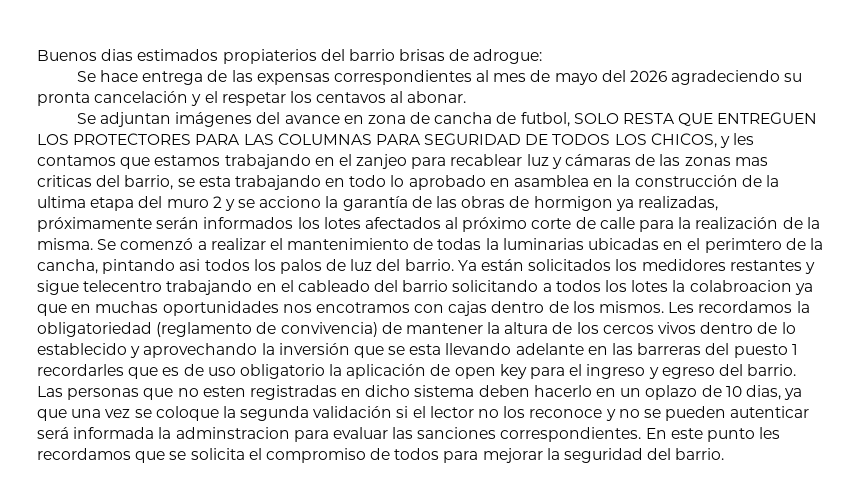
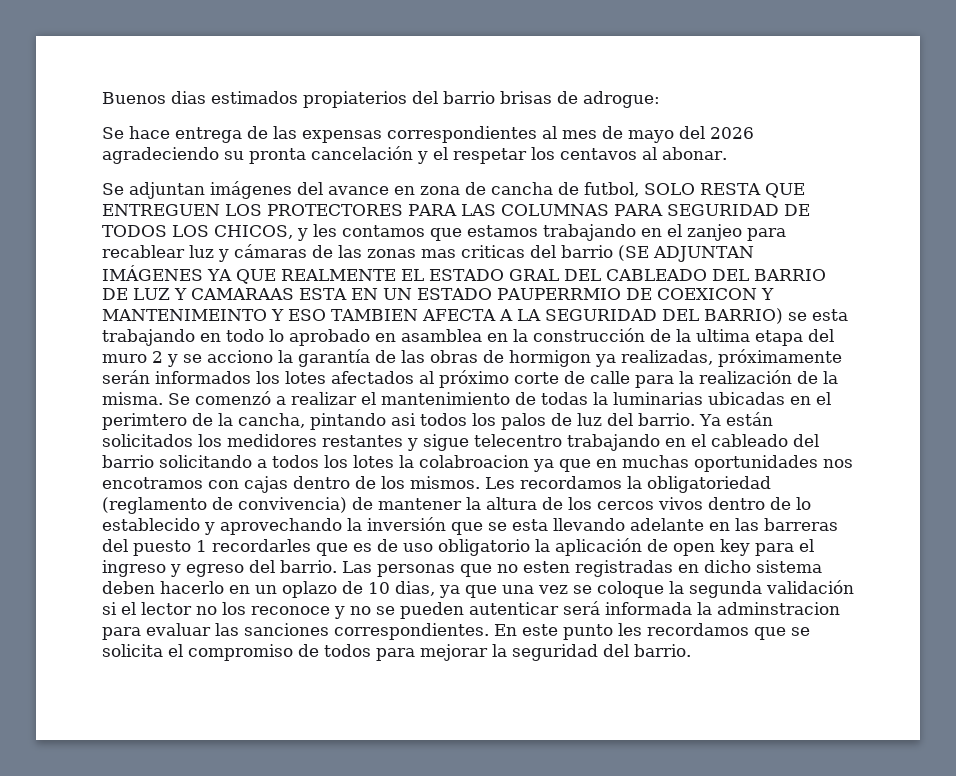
- Se adjuntan imágenes del avance en zona de cancha de futbol, SOLO RESTA QUE ENTREGUEN LOS PROTECTORES PARA LAS COLUMNAS PARA SEGURIDAD DE TODOS LOS CHICOS, y les contamos que estamos trabajando en el zanjeo para recablear luz y cámaras de las zonas mas criticas del barrio, se esta trabajando en todo lo aprobado en asamblea en la construcción de la ultima etapa del muro 2 y se acciono la garantía de las obras de hormigon ya realizadas, próximamente serán informados los lotes afectados al próximo corte de calle para la realización de la misma.
+ Se adjuntan imágenes del avance en zona de cancha de futbol, SOLO RESTA QUE ENTREGUEN LOS PROTECTORES PARA LAS COLUMNAS PARA SEGURIDAD DE TODOS LOS CHICOS, y les contamos que estamos trabajando en el zanjeo para recablear luz y cámaras de las zonas mas criticas del barrio (SE ADJUNTAN IMÁGENES YA QUE REALMENTE EL ESTADO GRAL DEL CABLEADO DEL BARRIO DE LUZ Y CAMARAAS ESTA EN UN ESTADO PAUPERRMIO DE COEXICON Y MANTENIMEINTO Y ESO TAMBIEN AFECTA A LA SEGURIDAD DEL BARRIO) se esta trabajando en todo lo aprobado en asamblea en la construcción de la ultima etapa del muro 2 y se acciono la garantía de las obras de hormigon ya realizadas, próximamente serán informados los lotes afectados al próximo corte de calle para la realización de la misma.

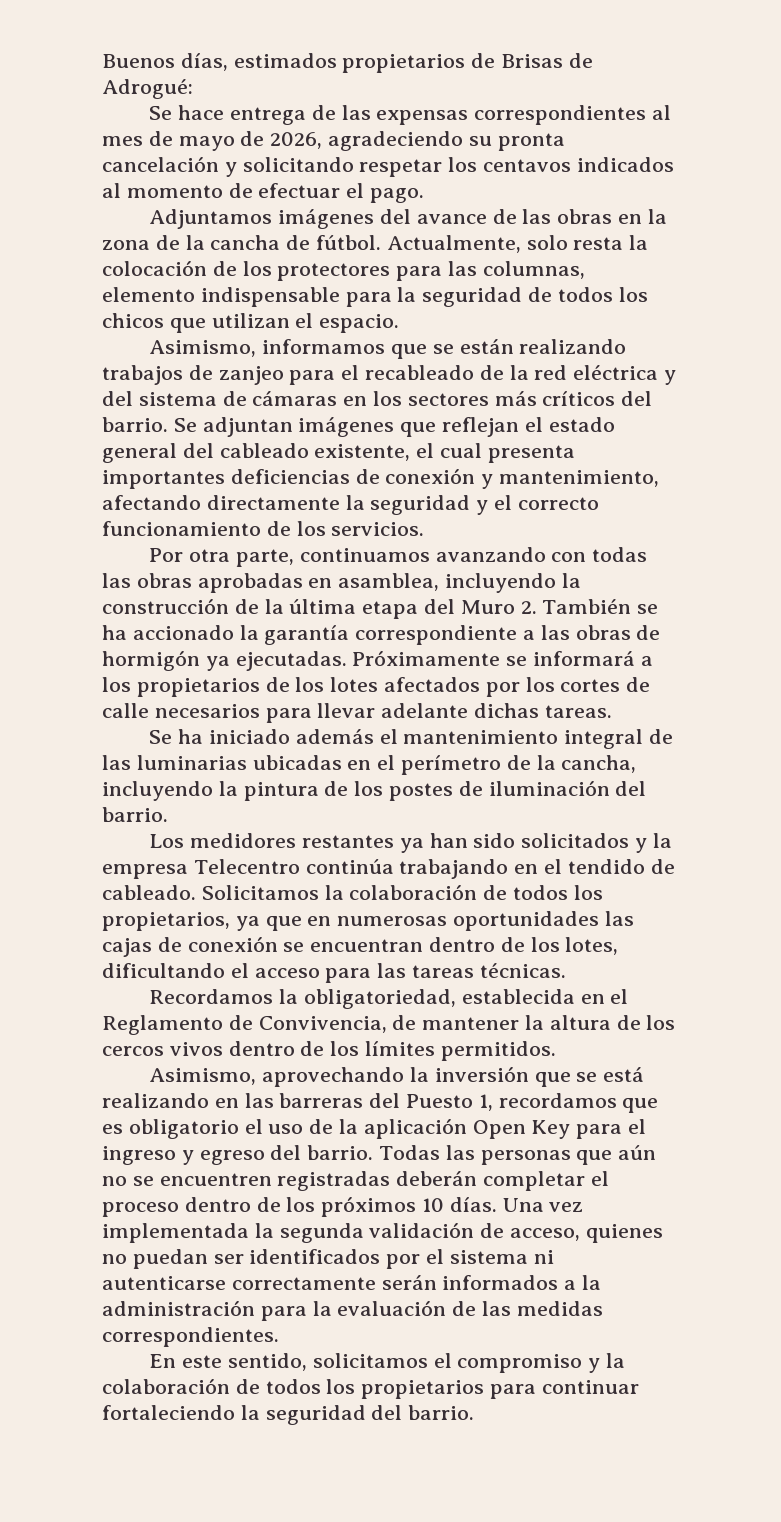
- Buenos dias estimados propiaterios del barrio brisas de adrogue:
+ Buenos días, estimados propietarios de Brisas de Adrogué:
- Se hace entrega de las expensas correspondientes al mes de mayo del 2026 agradeciendo su pronta cancelación y el respetar los centavos al abonar.
- Se adjuntan imágenes del avance en zona de cancha de futbol, SOLO RESTA QUE ENTREGUEN LOS PROTECTORES PARA LAS COLUMNAS PARA SEGURIDAD DE TODOS LOS CHICOS, y les contamos que estamos trabajando en el zanjeo para recablear luz y cámaras de las zonas mas criticas del barrio (SE ADJUNTAN IMÁGENES YA QUE REALMENTE EL ESTADO GRAL DEL CABLEADO DEL BARRIO DE LUZ Y CAMARAAS ESTA EN UN ESTADO PAUPERRMIO DE COEXICON Y MANTENIMEINTO Y ESO TAMBIEN AFECTA A LA SEGURIDAD DEL BARRIO) se esta trabajando en todo lo aprobado en asamblea en la construcción de la ultima etapa del muro 2 y se acciono la garantía de las obras de hormigon ya realizadas, próximamente serán informados los lotes afectados al próximo corte de calle para la realización de la misma. Se comenzó a realizar el mantenimiento de todas la luminarias ubicadas en el perimtero de la cancha, pintando asi todos los palos de luz del barrio. Ya están solicitados los medidores restantes y sigue telecentro trabajando en el cableado del barrio solicitando a todos los lotes la colabroacion ya que en muchas oportunidades nos encotramos con cajas dentro de los mismos. Les recordamos la obligatoriedad (reglamento de convivencia) de mantener la altura de los cercos vivos dentro de lo establecido y aprovechando la inversión que se esta llevando adelante en las barreras del puesto 1 recordarles que es de uso obligatorio la aplicación de open key para el ingreso y egreso del barrio.
+ Se hace entrega de las expensas correspondientes al mes de mayo de 2026, agradeciendo su pronta cancelación y solicitando respetar los centavos indicados al momento de efectuar el pago.
+ Adjuntamos imágenes del avance de las obras en la zona de la cancha de fútbol. Actualmente, solo resta la colocación de los protectores para las columnas, elemento indispensable para la seguridad de todos los chicos que utilizan el espacio.
+ Asimismo, informamos que se están realizando trabajos de zanjeo para el recableado de la red eléctrica y del sistema de cámaras en los sectores más críticos del barrio. Se adjuntan imágenes que reflejan el estado general del cableado existente, el cual presenta importantes deficiencias de conexión y mantenimiento, afectando directamente la seguridad y el correcto funcionamiento de los servicios.
+ Por otra parte, continuamos avanzando con todas las obras aprobadas en asamblea, incluyendo la construcción de la última etapa del Muro 2. También se ha accionado la garantía correspondiente a las obras de hormigón ya ejecutadas. Próximamente se informará a los propietarios de los lotes afectados por los cortes de calle necesarios para llevar adelante dichas tareas.
+ Se ha iniciado además el mantenimiento integral de las luminarias ubicadas en el perímetro de la cancha, incluyendo la pintura de los postes de iluminación del barrio.
+ Los medidores restantes ya han sido solicitados y la empresa Telecentro continúa trabajando en el tendido de cableado. Solicitamos la colaboración de todos los propietarios, ya que en numerosas oportunidades las cajas de conexión se encuentran dentro de los lotes, dificultando el acceso para las tareas técnicas.
+ Recordamos la obligatoriedad, establecida en el Reglamento de Convivencia, de mantener la altura de los cercos vivos dentro de los límites permitidos.
+ Asimismo, aprovechando la inversión que se está realizando en las barreras del Puesto 1, recordamos que es obligatorio el uso de la aplicación Open Key para el ingreso y egreso del barrio.
- Las personas que no esten registradas en dicho sistema deben hacerlo en un oplazo de 10 dias, ya que una vez se coloque la segunda validación si el lector no los reconoce y no se pueden autenticar será informada la adminstracion para evaluar las sanciones correspondientes. En este punto les recordamos que se solicita el compromiso de todos para mejorar la seguridad del barrio.
+ Todas las personas que aún no se encuentren registradas deberán completar el proceso dentro de los próximos 10 días. Una vez implementada la segunda validación de acceso, quienes no puedan ser identificados por el sistema ni autenticarse correctamente serán informados a la administración para la evaluación de las medidas correspondientes.
+ En este sentido, solicitamos el compromiso y la colaboración de todos los propietarios para continuar fortaleciendo la seguridad del barrio.

